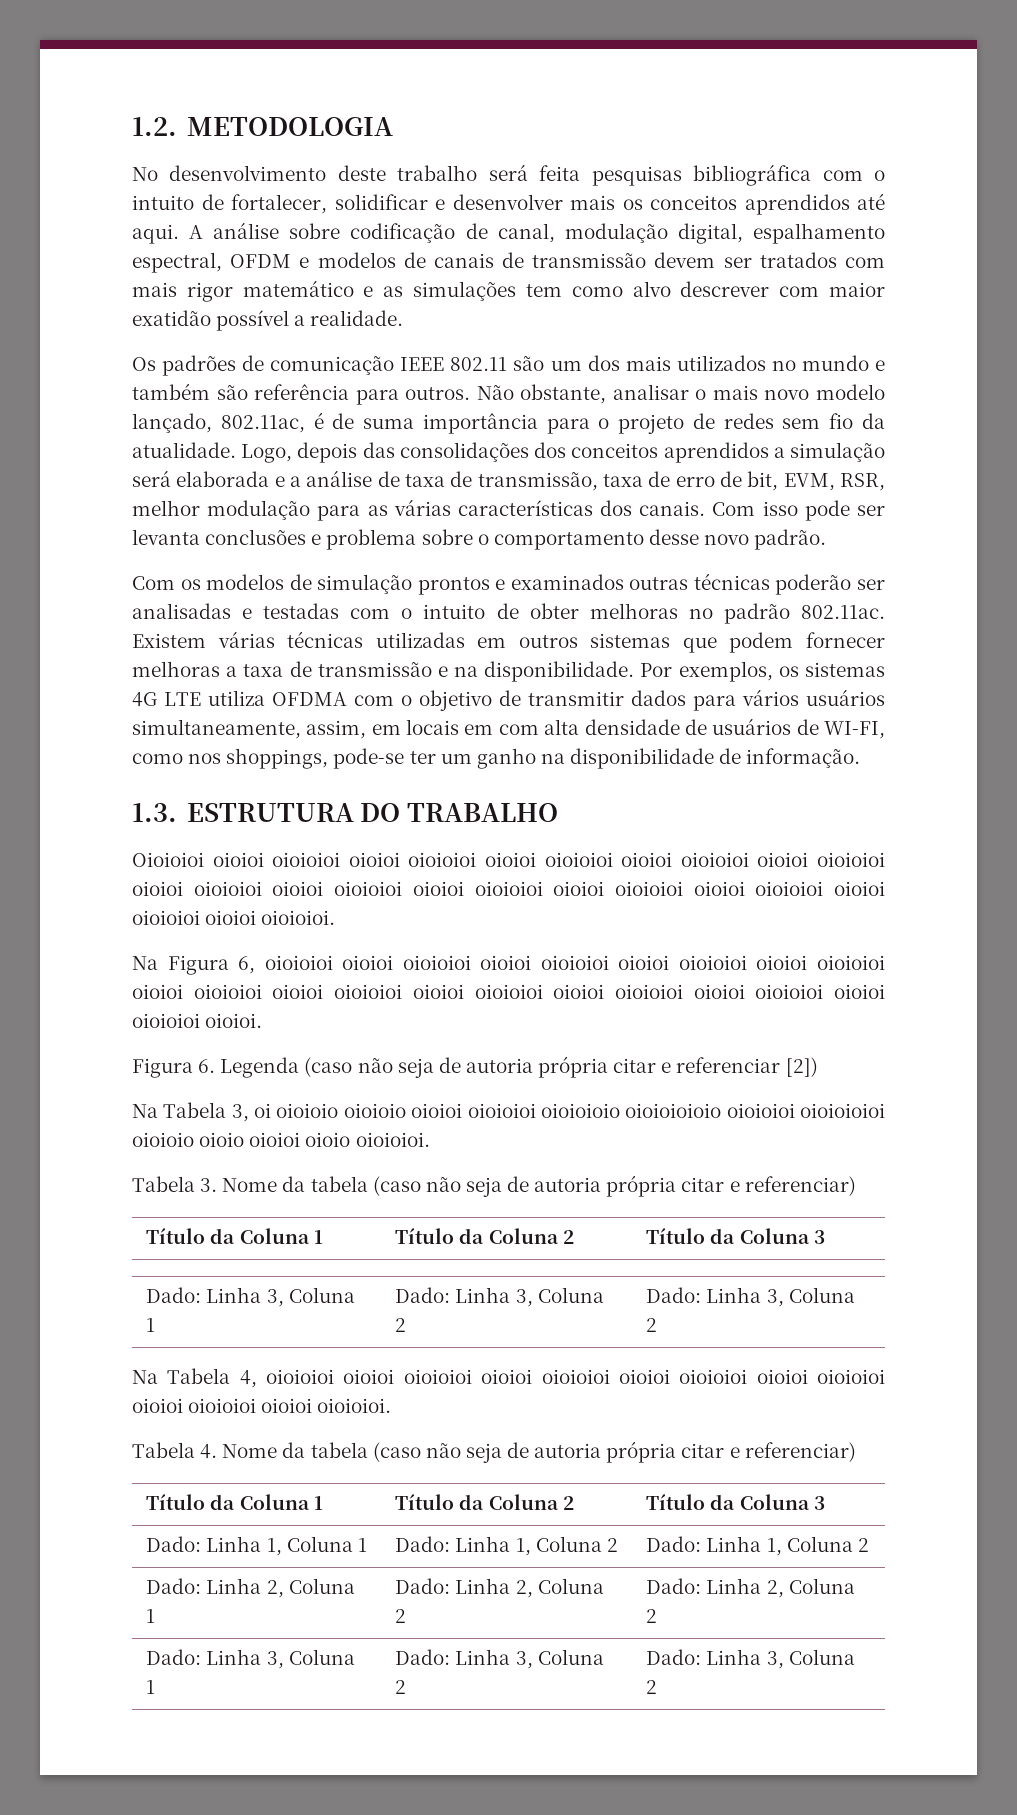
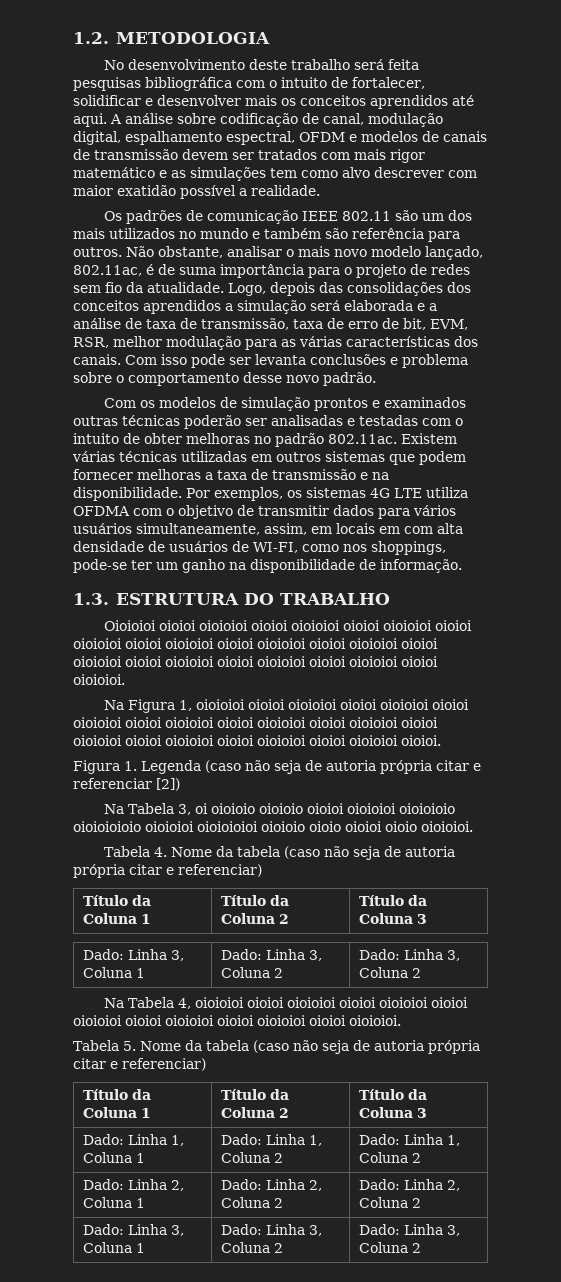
- Na Figura 6, oioioioi oioioi oioioioi oioioi oioioioi oioioi oioioioi oioioi oioioioi oioioi oioioioi oioioi oioioioi oioioi oioioioi oioioi oioioioi oioioi oioioioi oioioi oioioioi oioioi.
+ Na Figura 1, oioioioi oioioi oioioioi oioioi oioioioi oioioi oioioioi oioioi oioioioi oioioi oioioioi oioioi oioioioi oioioi oioioioi oioioi oioioioi oioioi oioioioi oioioi oioioioi oioioi.
- Figura 6. Legenda (caso não seja de autoria própria citar e referenciar [2])
+ Figura 1. Legenda (caso não seja de autoria própria citar e referenciar [2])
- Tabela 3. Nome da tabela (caso não seja de autoria própria citar e referenciar)
+ Tabela 4. Nome da tabela (caso não seja de autoria própria citar e referenciar)
- Tabela 4. Nome da tabela (caso não seja de autoria própria citar e referenciar)
+ Tabela 5. Nome da tabela (caso não seja de autoria própria citar e referenciar)

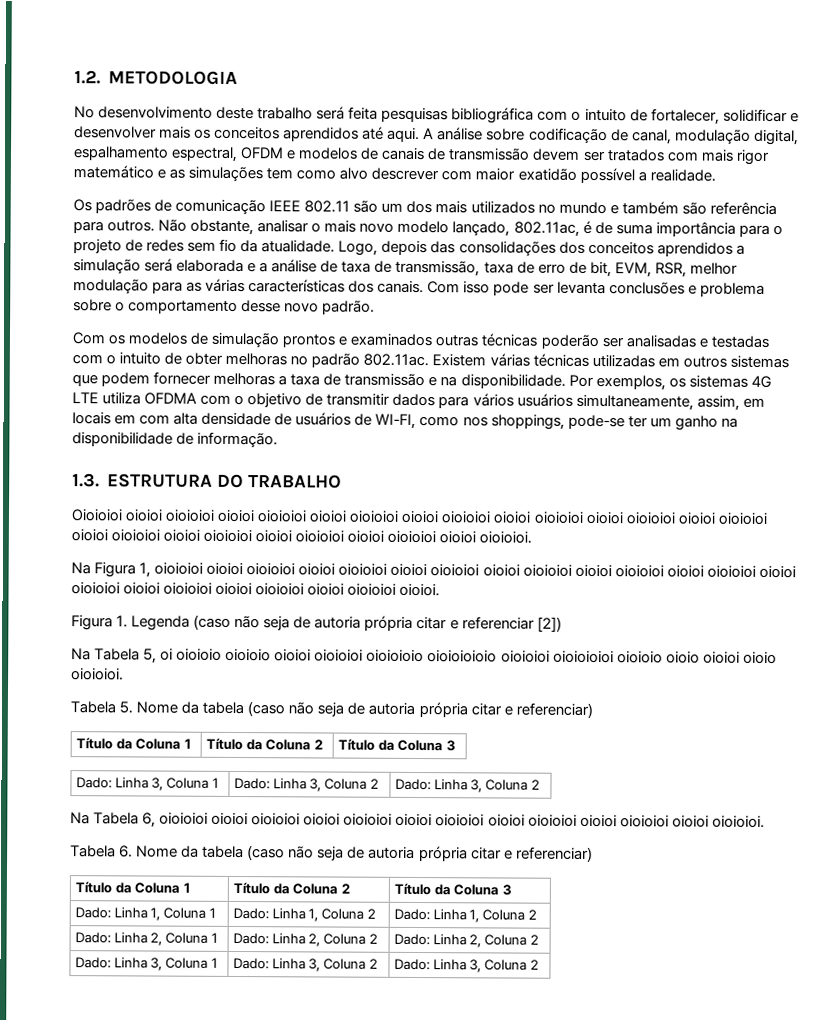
- Na Tabela 3, oi oioioio oioioio oioioi oioioioi oioioioio oioioioioio oioioioi oioioioioi oioioio oioio oioioi oioio oioioioi.
+ Na Tabela 5, oi oioioio oioioio oioioi oioioioi oioioioio oioioioioio oioioioi oioioioioi oioioio oioio oioioi oioio oioioioi.
- Tabela 4. Nome da tabela (caso não seja de autoria própria citar e referenciar)
+ Tabela 5. Nome da tabela (caso não seja de autoria própria citar e referenciar)
- Na Tabela 4, oioioioi oioioi oioioioi oioioi oioioioi oioioi oioioioi oioioi oioioioi oioioi oioioioi oioioi oioioioi.
+ Na Tabela 6, oioioioi oioioi oioioioi oioioi oioioioi oioioi oioioioi oioioi oioioioi oioioi oioioioi oioioi oioioioi.
- Tabela 5. Nome da tabela (caso não seja de autoria própria citar e referenciar)
+ Tabela 6. Nome da tabela (caso não seja de autoria própria citar e referenciar)

